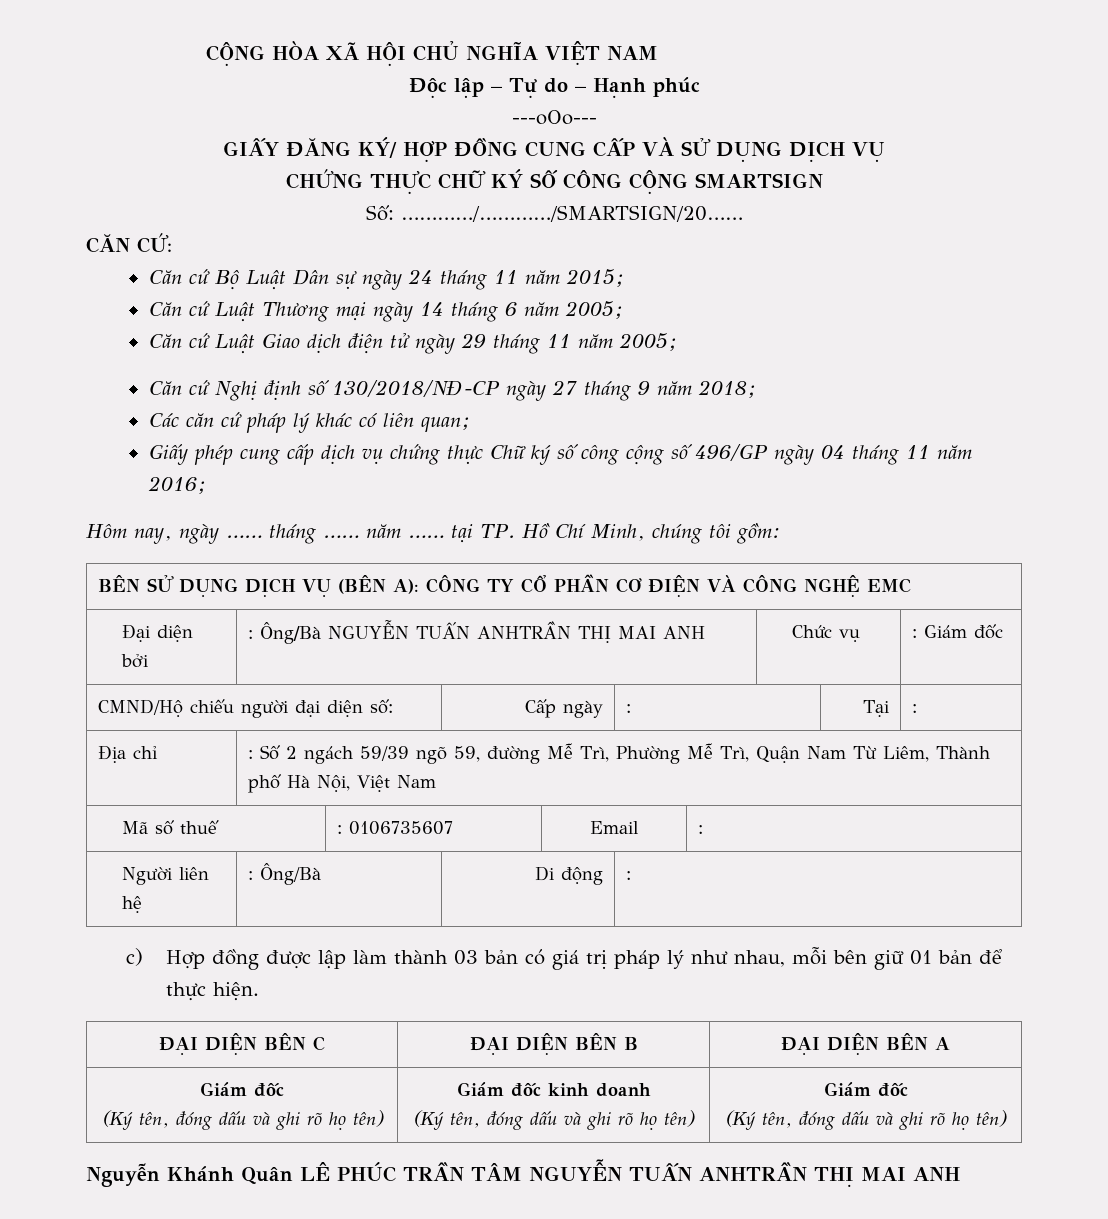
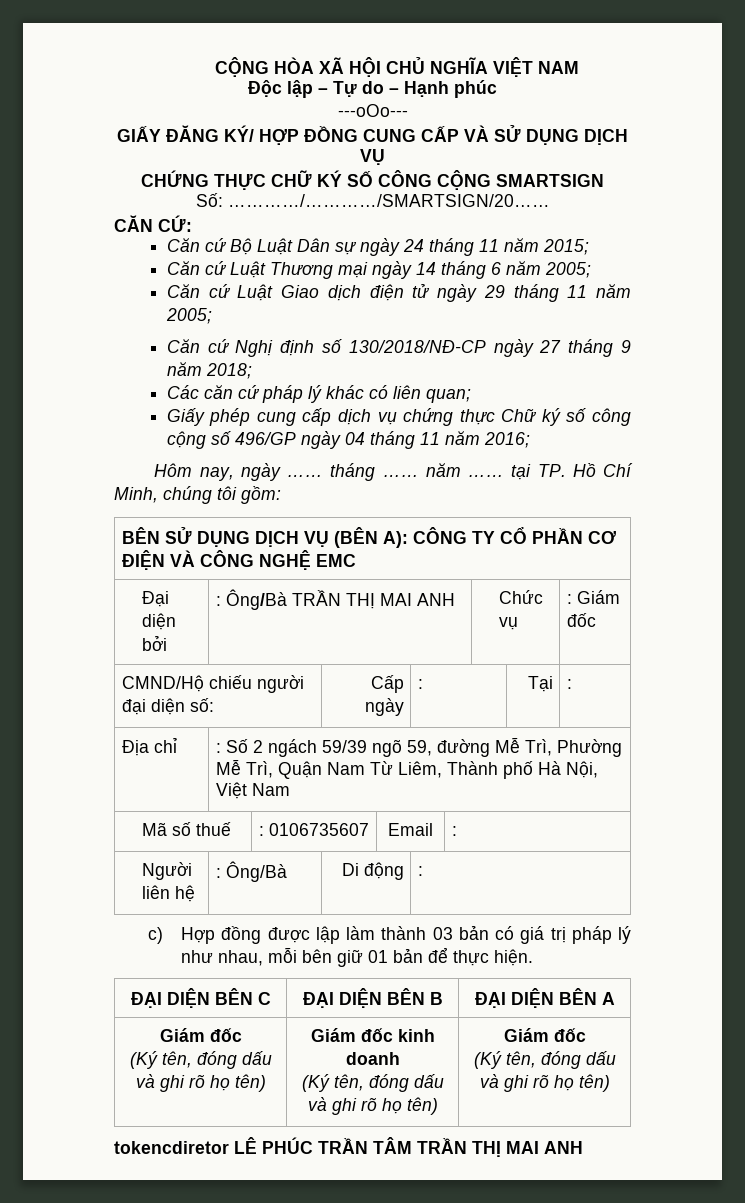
- Đại diện bởi | : Ông/Bà NGUYỄN TUẤN ANHTRẦN THỊ MAI ANH | Chức vụ | : Giám đốc
+ Đại diện bởi | : Ông/Bà TRẦN THỊ MAI ANH | Chức vụ | : Giám đốc
- Nguyễn Khánh Quân LÊ PHÚC TRẦN TÂM NGUYỄN TUẤN ANHTRẦN THỊ MAI ANH
+ tokencdiretor LÊ PHÚC TRẦN TÂM TRẦN THỊ MAI ANH

